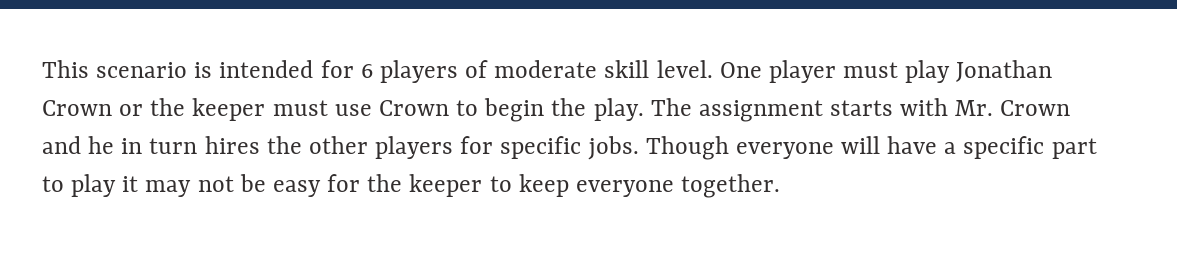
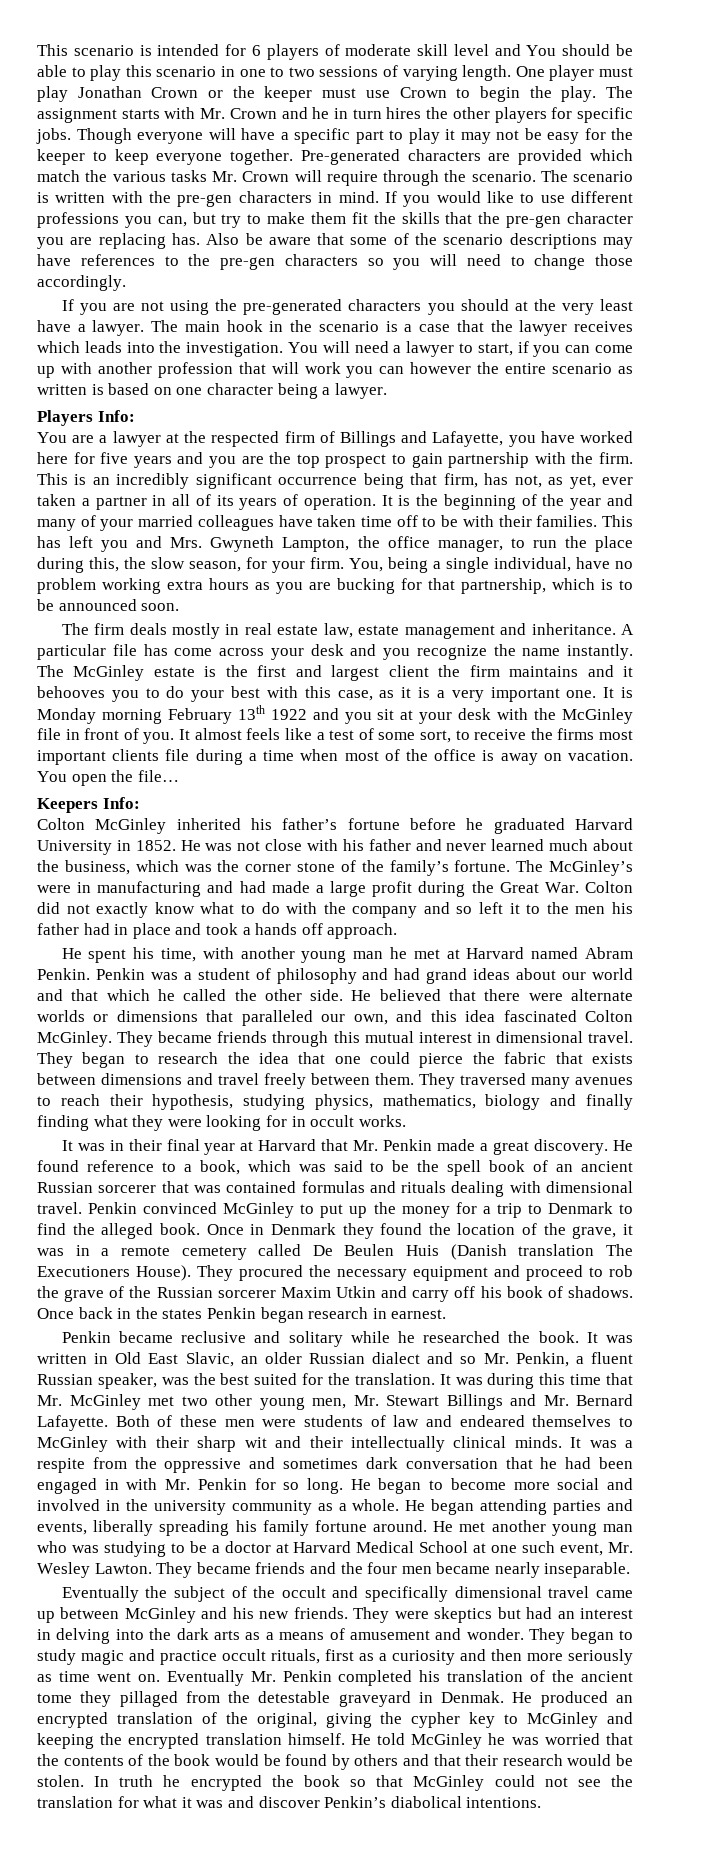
- This scenario is intended for 6 players of moderate skill level.
+ This scenario is intended for 6 players of moderate skill level and You should be able to play this scenario in one to two sessions of varying length.
+ Pre-generated characters are provided which match the various tasks Mr. Crown will require through the scenario. The scenario is written with the pre-gen characters in mind. If you would like to use different professions you can, but try to make them fit the skills that the pre-gen character you are replacing has. Also be aware that some of the scenario descriptions may have references to the pre-gen characters so you will need to change those accordingly.
+ If you are not using the pre-generated characters you should at the very least have a lawyer. The main hook in the scenario is a case that the lawyer receives which leads into the investigation. You will need a lawyer to start, if you can come up with another profession that will work you can however the entire scenario as written is based on one character being a lawyer.
+ Players Info:
+ You are a lawyer at the respected firm of Billings and Lafayette, you have worked here for five years and you are the top prospect to gain partnership with the firm. This is an incredibly significant occurrence being that firm, has not, as yet, ever taken a partner in all of its years of operation. It is the beginning of the year and many of your married colleagues have taken time off to be with their families. This has left you and Mrs. Gwyneth Lampton, the office manager, to run the place during this, the slow season, for your firm. You, being a single individual, have no problem working extra hours as you are bucking for that partnership, which is to be announced soon.
+ The firm deals mostly in real estate law, estate management and inheritance. A particular file has come across your desk and you recognize the name instantly. The McGinley estate is the first and largest client the firm maintains and it behooves you to do your best with this case, as it is a very important one. It is Monday morning February 13th 1922 and you sit at your desk with the McGinley file in front of you. It almost feels like a test of some sort, to receive the firms most important clients file during a time when most of the office is away on vacation. You open the file…
+ Keepers Info:
+ Colton McGinley inherited his father’s fortune before he graduated Harvard University in 1852. He was not close with his father and never learned much about the business, which was the corner stone of the family’s fortune. The McGinley’s were in manufacturing and had made a large profit during the Great War. Colton did not exactly know what to do with the company and so left it to the men his father had in place and took a hands off approach.
+ He spent his time, with another young man he met at Harvard named Abram Penkin. Penkin was a student of philosophy and had grand ideas about our world and that which he called the other side. He believed that there were alternate worlds or dimensions that paralleled our own, and this idea fascinated Colton McGinley. They became friends through this mutual interest in dimensional travel. They began to research the idea that one could pierce the fabric that exists between dimensions and travel freely between them. They traversed many avenues to reach their hypothesis, studying physics, mathematics, biology and finally finding what they were looking for in occult works.
+ It was in their final year at Harvard that Mr. Penkin made a great discovery. He found reference to a book, which was said to be the spell book of an ancient Russian sorcerer that was contained formulas and rituals dealing with dimensional travel. Penkin convinced McGinley to put up the money for a trip to Denmark to find the alleged book. Once in Denmark they found the location of the grave, it was in a remote cemetery called De Beulen Huis (Danish translation The Executioners House). They procured the necessary equipment and proceed to rob the grave of the Russian sorcerer Maxim Utkin and carry off his book of shadows. Once back in the states Penkin began research in earnest.
+ Penkin became reclusive and solitary while he researched the book. It was written in Old East Slavic, an older Russian dialect and so Mr. Penkin, a fluent Russian speaker, was the best suited for the translation. It was during this time that Mr. McGinley met two other young men, Mr. Stewart Billings and Mr. Bernard Lafayette. Both of these men were students of law and endeared themselves to McGinley with their sharp wit and their intellectually clinical minds. It was a respite from the oppressive and sometimes dark conversation that he had been engaged in with Mr. Penkin for so long. He began to become more social and involved in the university community as a whole. He began attending parties and events, liberally spreading his family fortune around. He met another young man who was studying to be a doctor at Harvard Medical School at one such event, Mr. Wesley Lawton. They became friends and the four men became nearly inseparable.
+ Eventually the subject of the occult and specifically dimensional travel came up between McGinley and his new friends. They were skeptics but had an interest in delving into the dark arts as a means of amusement and wonder. They began to study magic and practice occult rituals, first as a curiosity and then more seriously as time went on. Eventually Mr. Penkin completed his translation of the ancient tome they pillaged from the detestable graveyard in Denmak. He produced an encrypted translation of the original, giving the cypher key to McGinley and keeping the encrypted translation himself. He told McGinley he was worried that the contents of the book would be found by others and that their research would be stolen. In truth he encrypted the book so that McGinley could not see the translation for what it was and discover Penkin’s diabolical intentions.

